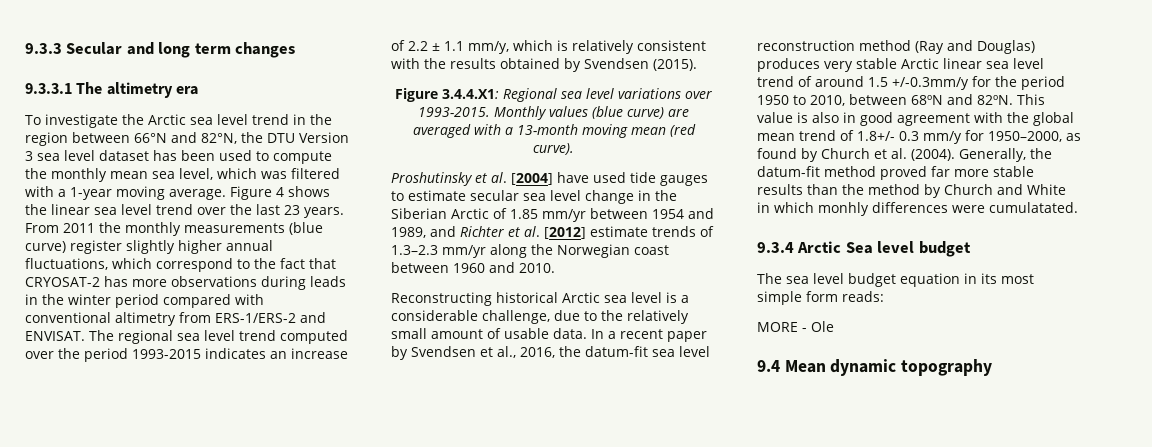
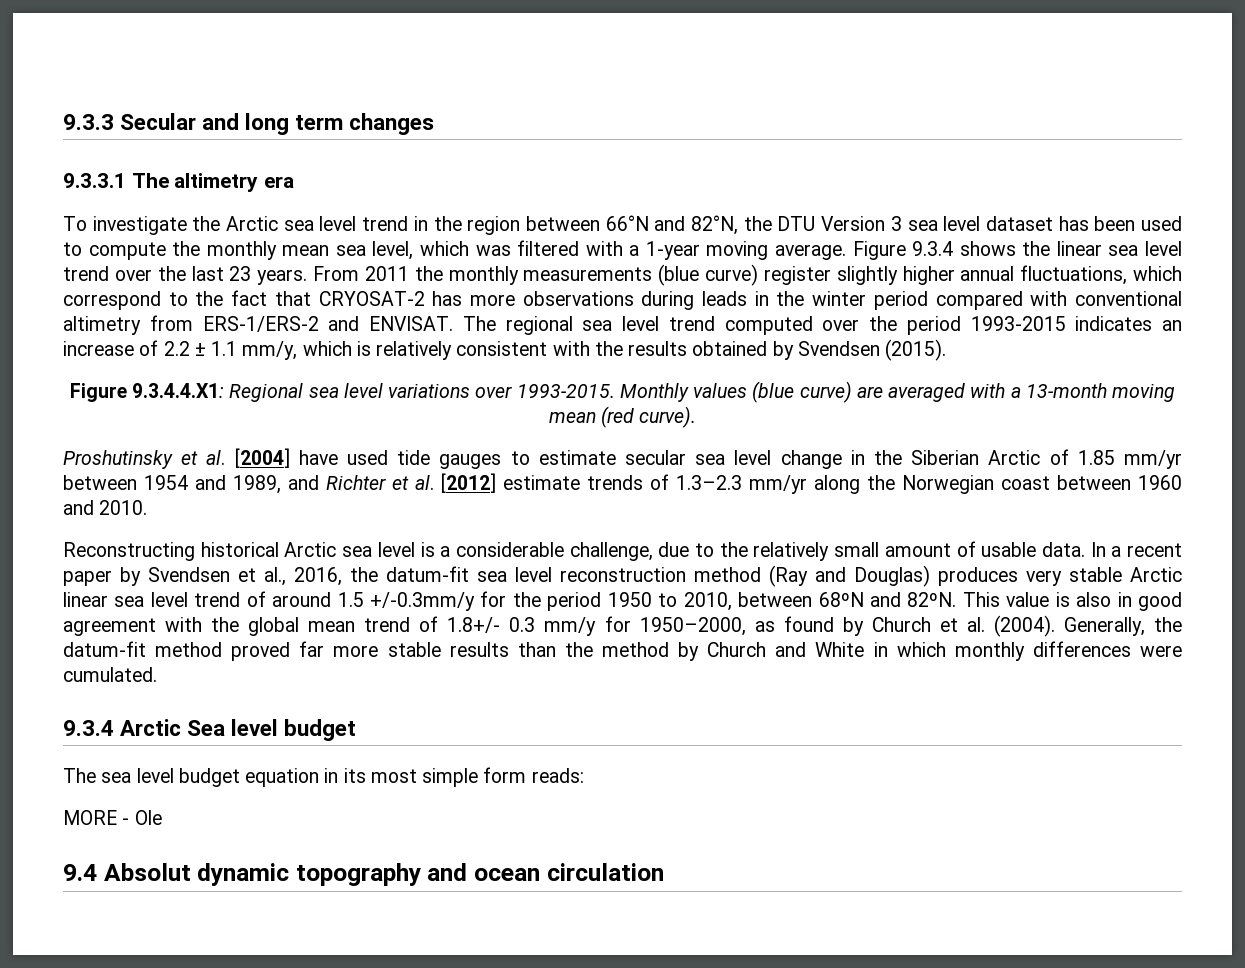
- Figure 4 shows the linear sea level trend over the last 23 years.
+ Figure 9.3.4 shows the linear sea level trend over the last 23 years.
- Figure 3.4.4.X1: Regional sea level variations over 1993-2015.
+ Figure 9.3.4.4.X1: Regional sea level variations over 1993-2015.
- Generally, the datum-fit method proved far more stable results than the method by Church and White in which monhly differences were cumulatated.
+ Generally, the datum-fit method proved far more stable results than the method by Church and White in which monthly differences were cumulated.
- 9.4 Mean dynamic topography
+ 9.4 Absolut dynamic topography and ocean circulation

